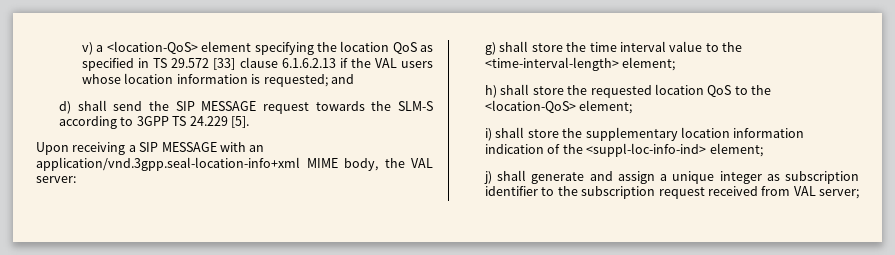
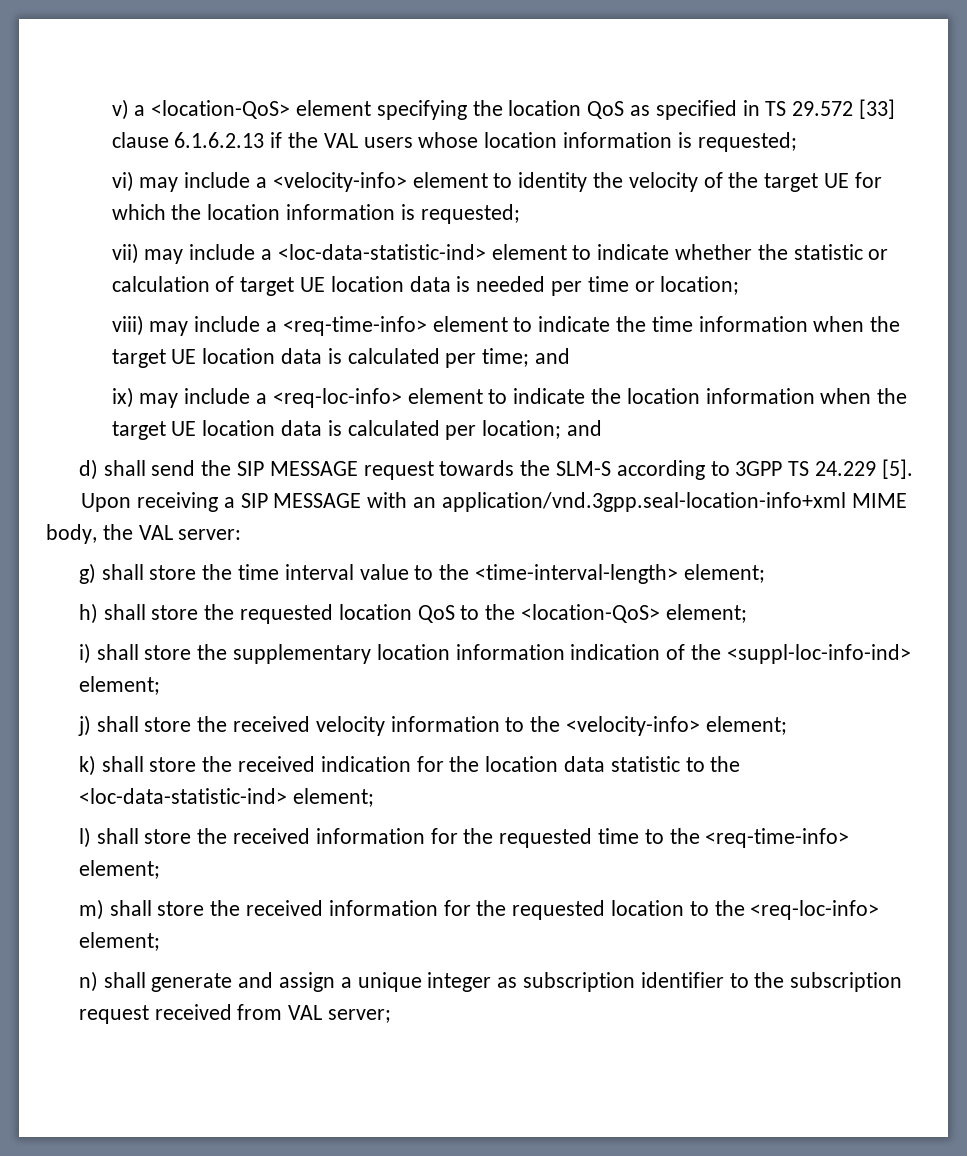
- v) a <location-QoS> element specifying the location QoS as specified in TS 29.572 [33] clause 6.1.6.2.13 if the VAL users whose location information is requested; and
+ v) a <location-QoS> element specifying the location QoS as specified in TS 29.572 [33] clause 6.1.6.2.13 if the VAL users whose location information is requested;
+ vi) may include a <velocity-info> element to identity the velocity of the target UE for which the location information is requested;
+ vii) may include a <loc-data-statistic-ind> element to indicate whether the statistic or calculation of target UE location data is needed per time or location;
+ viii) may include a <req-time-info> element to indicate the time information when the target UE location data is calculated per time; and
+ ix) may include a <req-loc-info> element to indicate the location information when the target UE location data is calculated per location; and
- j) shall generate and assign a unique integer as subscription identifier to the subscription request received from VAL server;
+ j) shall store the received velocity information to the <velocity-info> element;
+ k) shall store the received indication for the location data statistic to the <loc-data-statistic-ind> element;
+ l) shall store the received information for the requested time to the <req-time-info> element;
+ m) shall store the received information for the requested location to the <req-loc-info> element;
+ n) shall generate and assign a unique integer as subscription identifier to the subscription request received from VAL server;

